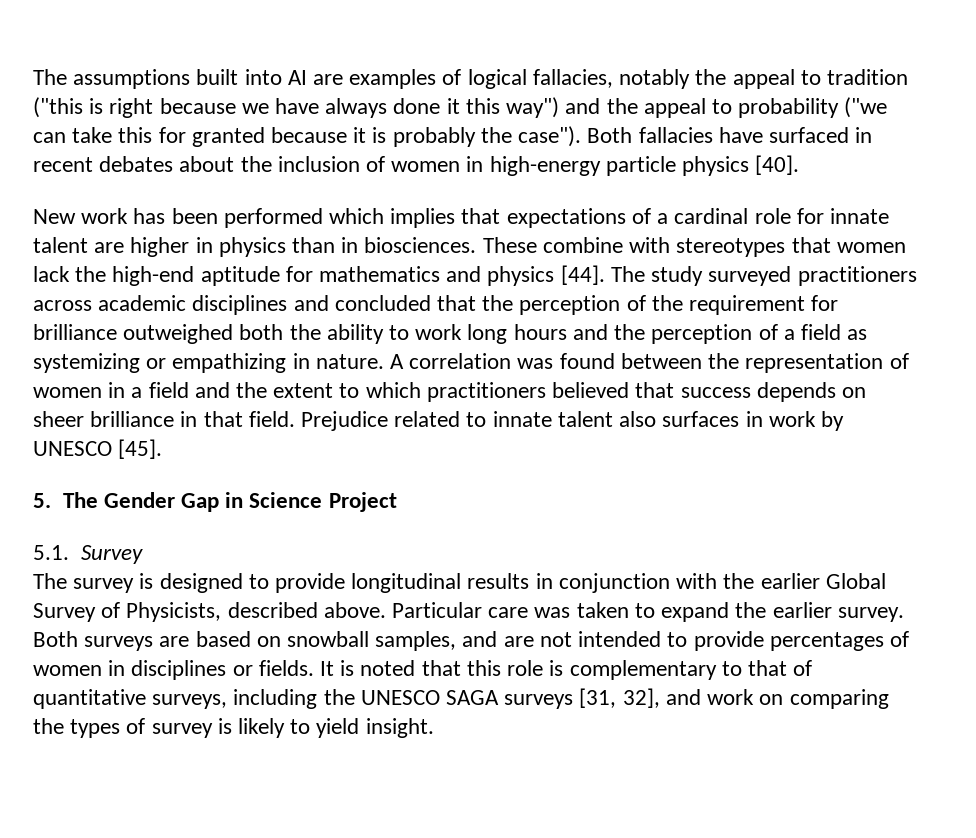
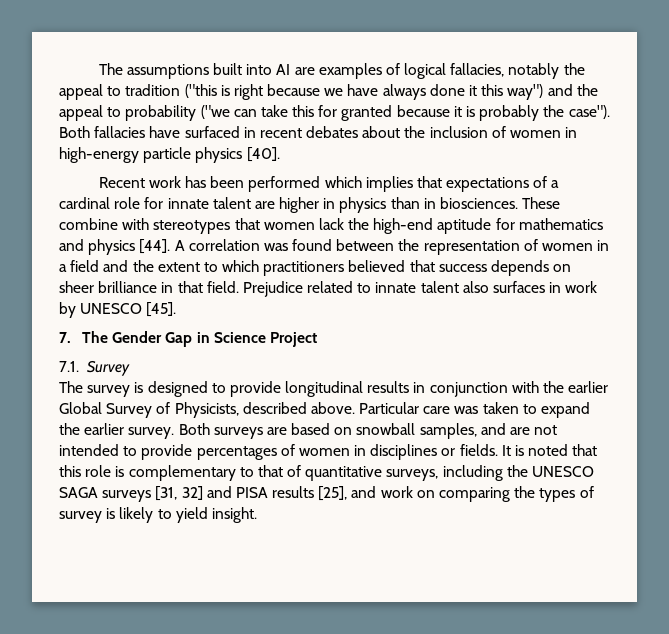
- New work has been performed which implies that expectations of a cardinal role for innate talent are higher in physics than in biosciences.
+ Recent work has been performed which implies that expectations of a cardinal role for innate talent are higher in physics than in biosciences.
- The study surveyed practitioners across academic disciplines and concluded that the perception of the requirement for brilliance outweighed both the ability to work long hours and the perception of a field as systemizing or empathizing in nature.
- 5. The Gender Gap in Science Project
+ 7. The Gender Gap in Science Project
- 5.1. Survey
+ 7.1. Survey
- It is noted that this role is complementary to that of quantitative surveys, including the UNESCO SAGA surveys [31, 32], and work on comparing the types of survey is likely to yield insight.
+ It is noted that this role is complementary to that of quantitative surveys, including the UNESCO SAGA surveys [31, 32] and PISA results [25], and work on comparing the types of survey is likely to yield insight.

